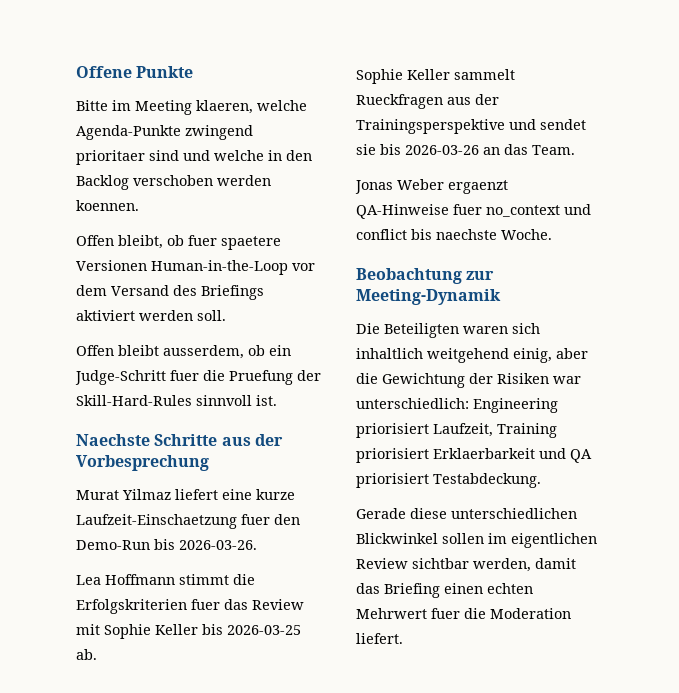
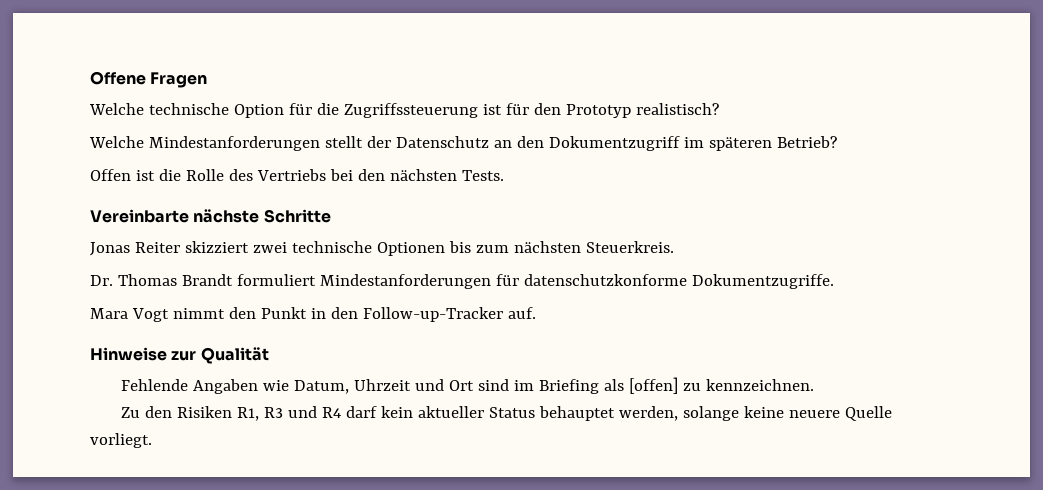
- Offene Punkte
- Bitte im Meeting klaeren, welche Agenda-Punkte zwingend prioritaer sind und welche in den Backlog verschoben werden koennen.
- Offen bleibt, ob fuer spaetere Versionen Human-in-the-Loop vor dem Versand des Briefings aktiviert werden soll.
- Offen bleibt ausserdem, ob ein Judge-Schritt fuer die Pruefung der Skill-Hard-Rules sinnvoll ist.
- Naechste Schritte aus der Vorbesprechung
- Murat Yilmaz liefert eine kurze Laufzeit-Einschaetzung fuer den Demo-Run bis 2026-03-26.
- Lea Hoffmann stimmt die Erfolgskriterien fuer das Review mit Sophie Keller bis 2026-03-25 ab.
- Sophie Keller sammelt Rueckfragen aus der Trainingsperspektive und sendet sie bis 2026-03-26 an das Team.
- Jonas Weber ergaenzt QA-Hinweise fuer no_context und conflict bis naechste Woche.
- Beobachtung zur Meeting-Dynamik
- Die Beteiligten waren sich inhaltlich weitgehend einig, aber die Gewichtung der Risiken war unterschiedlich: Engineering priorisiert Laufzeit, Training priorisiert Erklaerbarkeit und QA priorisiert Testabdeckung.
- Gerade diese unterschiedlichen Blickwinkel sollen im eigentlichen Review sichtbar werden, damit das Briefing einen echten Mehrwert fuer die Moderation liefert.
+ Offene Fragen
+ Welche technische Option für die Zugriffssteuerung ist für den Prototyp realistisch?
+ Welche Mindestanforderungen stellt der Datenschutz an den Dokumentzugriff im späteren Betrieb?
+ Offen ist die Rolle des Vertriebs bei den nächsten Tests.
+ Vereinbarte nächste Schritte
+ Jonas Reiter skizziert zwei technische Optionen bis zum nächsten Steuerkreis.
+ Dr. Thomas Brandt formuliert Mindestanforderungen für datenschutzkonforme Dokumentzugriffe.
+ Mara Vogt nimmt den Punkt in den Follow-up-Tracker auf.
+ Hinweise zur Qualität
+ Fehlende Angaben wie Datum, Uhrzeit und Ort sind im Briefing als [offen] zu kennzeichnen.
+ Zu den Risiken R1, R3 und R4 darf kein aktueller Status behauptet werden, solange keine neuere Quelle vorliegt.

